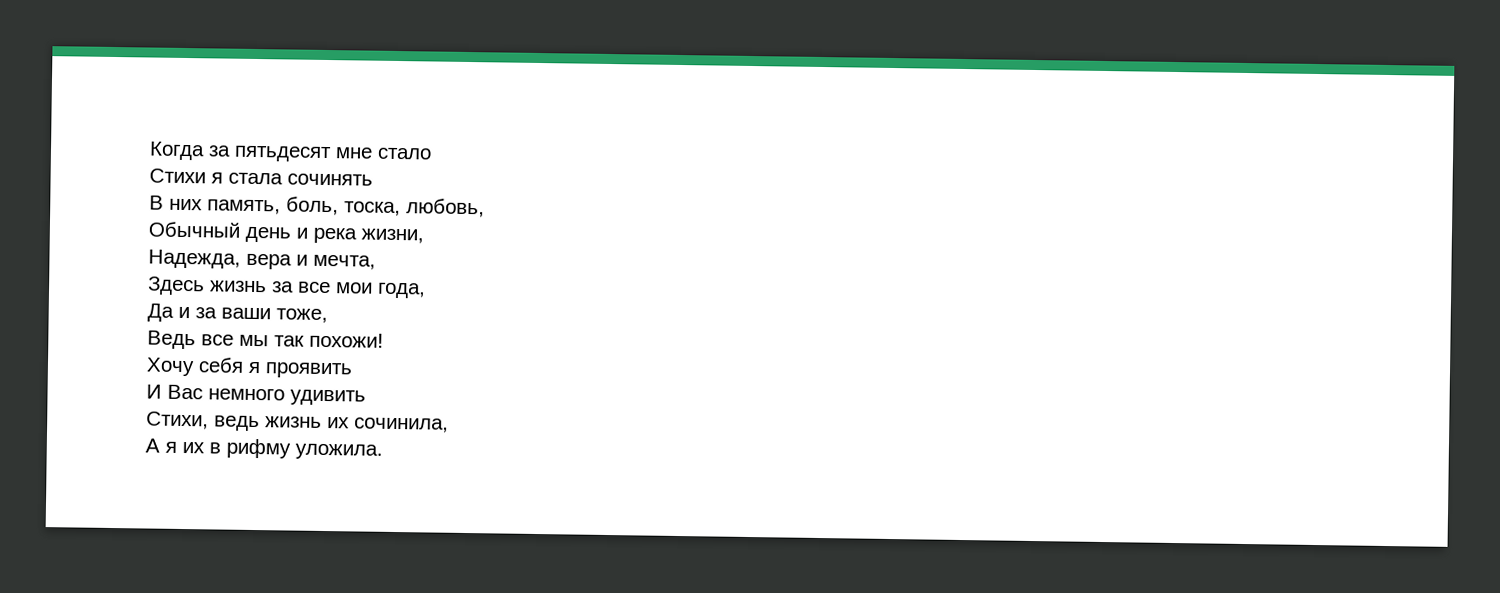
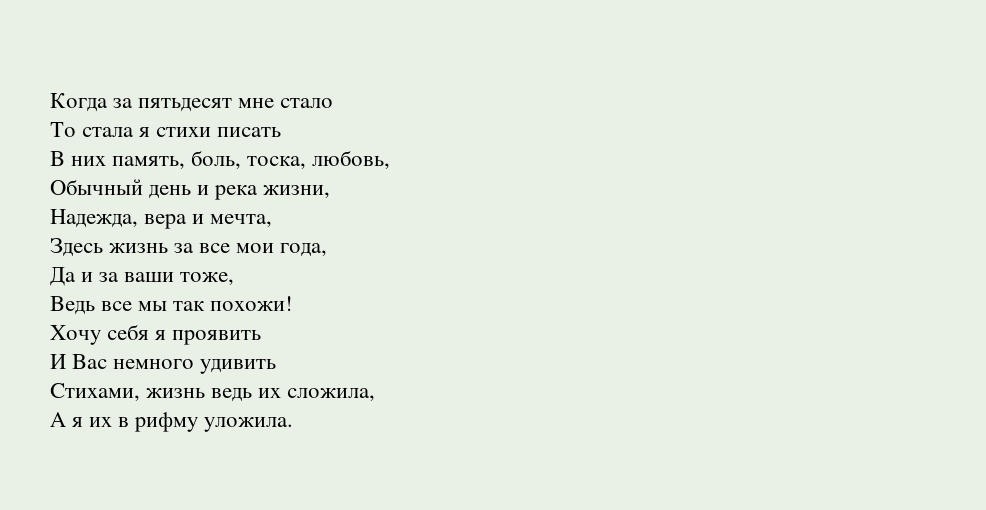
- Стихи я стала сочинять
+ То стала я стихи писать
- Стихи, ведь жизнь их сочинила,
+ Стихами, жизнь ведь их сложила,

